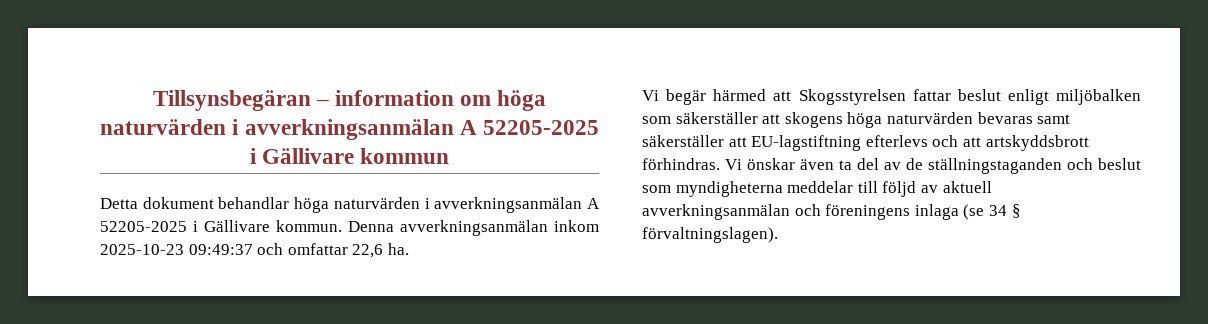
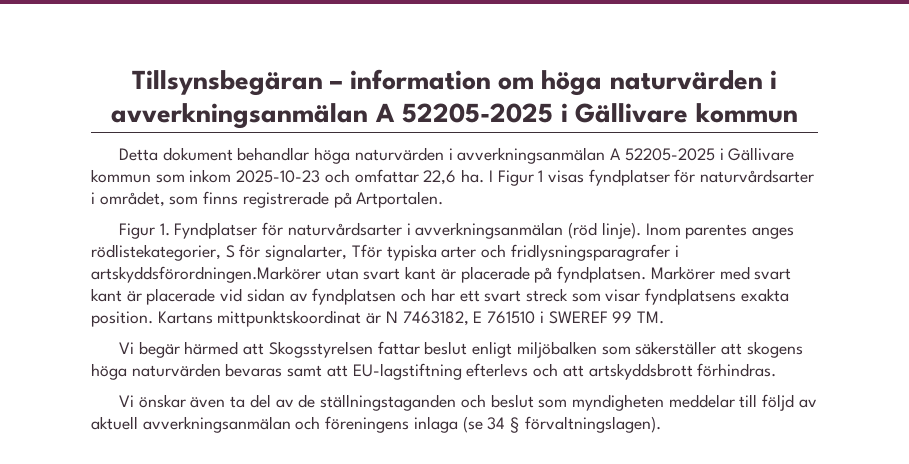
- Detta dokument behandlar höga naturvärden i avverkningsanmälan A 52205-2025 i Gällivare kommun. Denna avverkningsanmälan inkom 2025-10-23 09:49:37 och omfattar 22,6 ha.
+ Detta dokument behandlar höga naturvärden i avverkningsanmälan A 52205-2025 i Gällivare kommun som inkom 2025-10-23 och omfattar 22,6 ha. I Figur 1 visas fyndplatser för naturvårdsarter i området, som finns registrerade på Artportalen.
+ Figur 1. Fyndplatser för naturvårdsarter i avverkningsanmälan (röd linje). Inom parentes anges rödlistekategorier, S för signalarter, Tför typiska arter och fridlysningsparagrafer i artskyddsförordningen.Markörer utan svart kant är placerade på fyndplatsen. Markörer med svart kant är placerade vid sidan av fyndplatsen och har ett svart streck som visar fyndplatsens exakta position. Kartans mittpunktskoordinat är N 7463182, E 761510 i SWEREF 99 TM.
- Vi begär härmed att Skogsstyrelsen fattar beslut enligt miljöbalken som säkerställer att skogens höga naturvärden bevaras samt säkerställer att EU-lagstiftning efterlevs och att artskyddsbrott förhindras. Vi önskar även ta del av de ställningstaganden och beslut som myndigheterna meddelar till följd av aktuell avverkningsanmälan och föreningens inlaga (se 34 § förvaltningslagen).
+ Vi begär härmed att Skogsstyrelsen fattar beslut enligt miljöbalken som säkerställer att skogens höga naturvärden bevaras samt att EU-lagstiftning efterlevs och att artskyddsbrott förhindras.
+ Vi önskar även ta del av de ställningstaganden och beslut som myndigheten meddelar till följd av aktuell avverkningsanmälan och föreningens inlaga (se 34 § förvaltningslagen).

